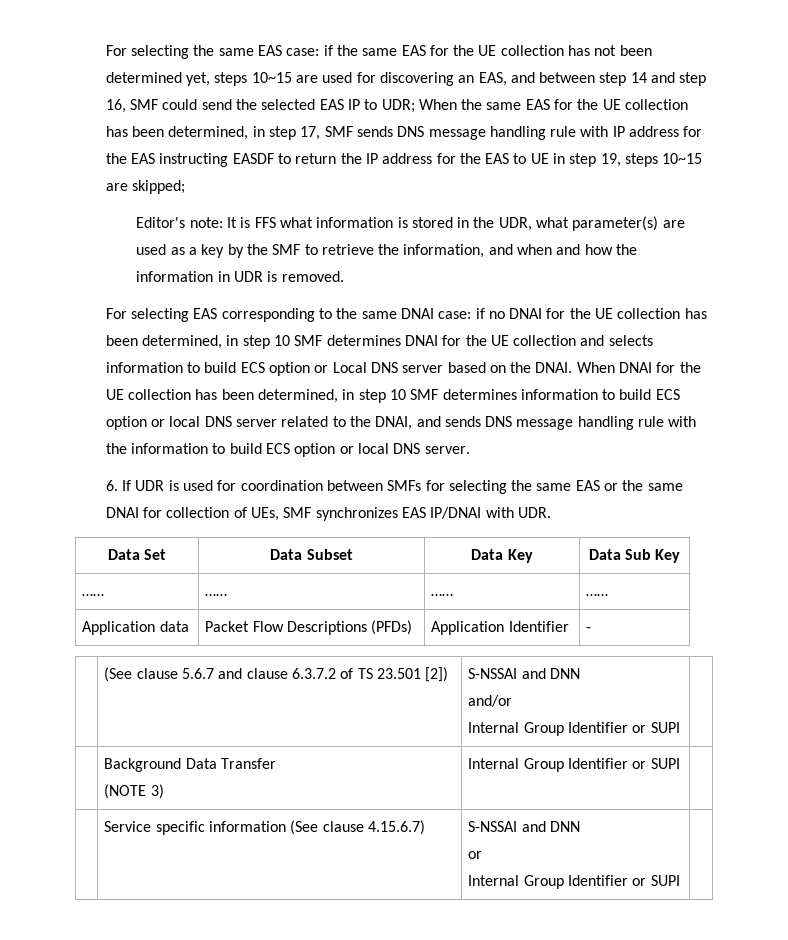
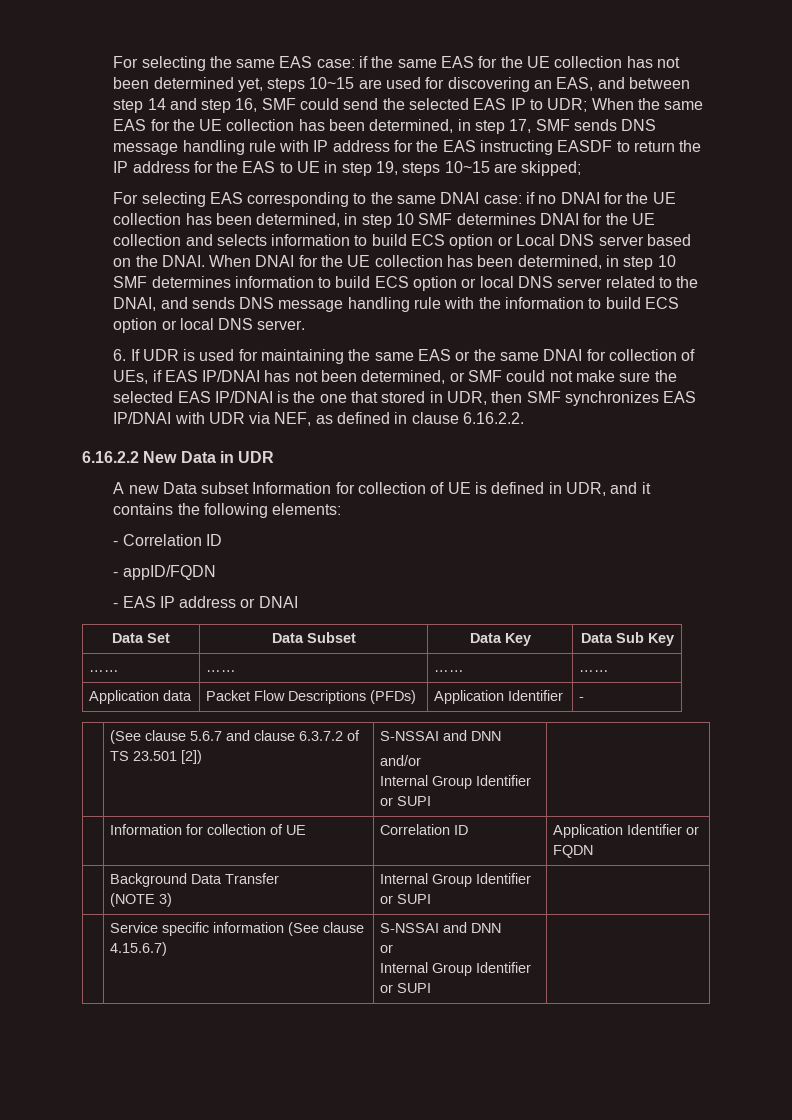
- Editor's note: It is FFS what information is stored in the UDR, what parameter(s) are used as a key by the SMF to retrieve the information, and when and how the information in UDR is removed.
- 6. If UDR is used for coordination between SMFs for selecting the same EAS or the same DNAI for collection of UEs, SMF synchronizes EAS IP/DNAI with UDR.
+ 6. If UDR is used for maintaining the same EAS or the same DNAI for collection of UEs, if EAS IP/DNAI has not been determined, or SMF could not make sure the selected EAS IP/DNAI is the one that stored in UDR, then SMF synchronizes EAS IP/DNAI with UDR via NEF, as defined in clause 6.16.2.2.
+ 6.16.2.2 New Data in UDR
+ A new Data subset Information for collection of UE is defined in UDR, and it contains the following elements:
+ - Correlation ID
+ - appID/FQDN
+ - EAS IP address or DNAI
+ | Information for collection of UE | Correlation ID | Application Identifier or FQDN

